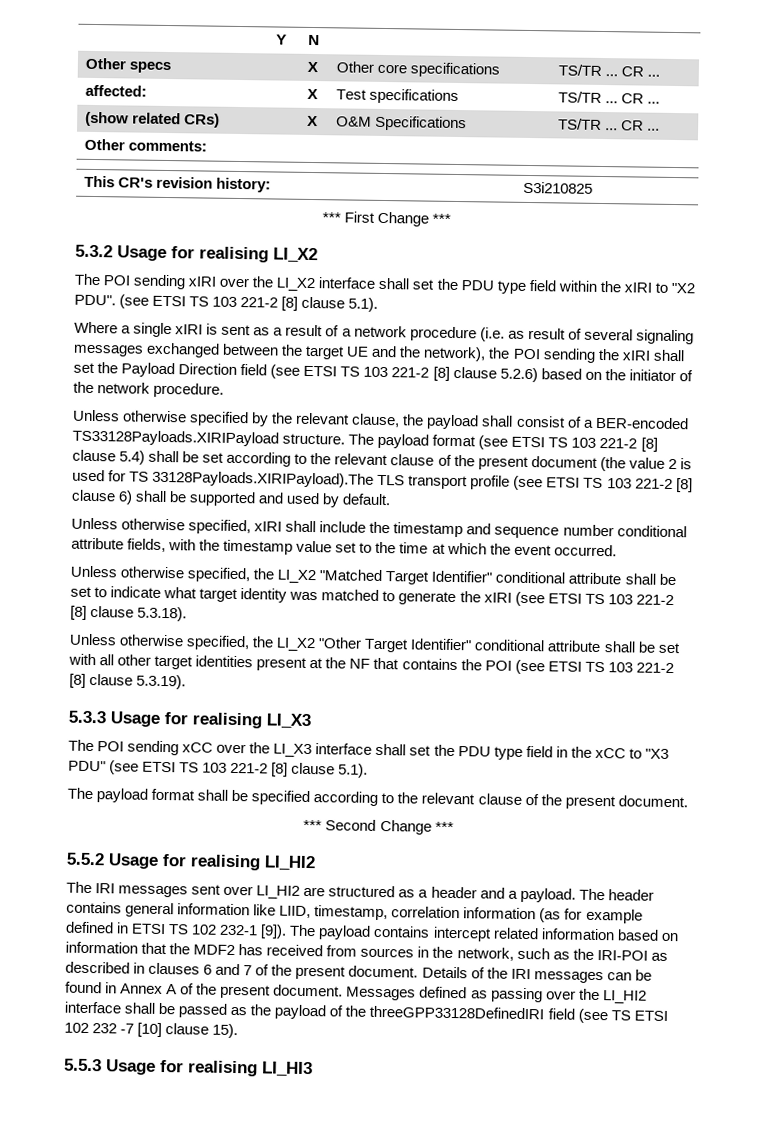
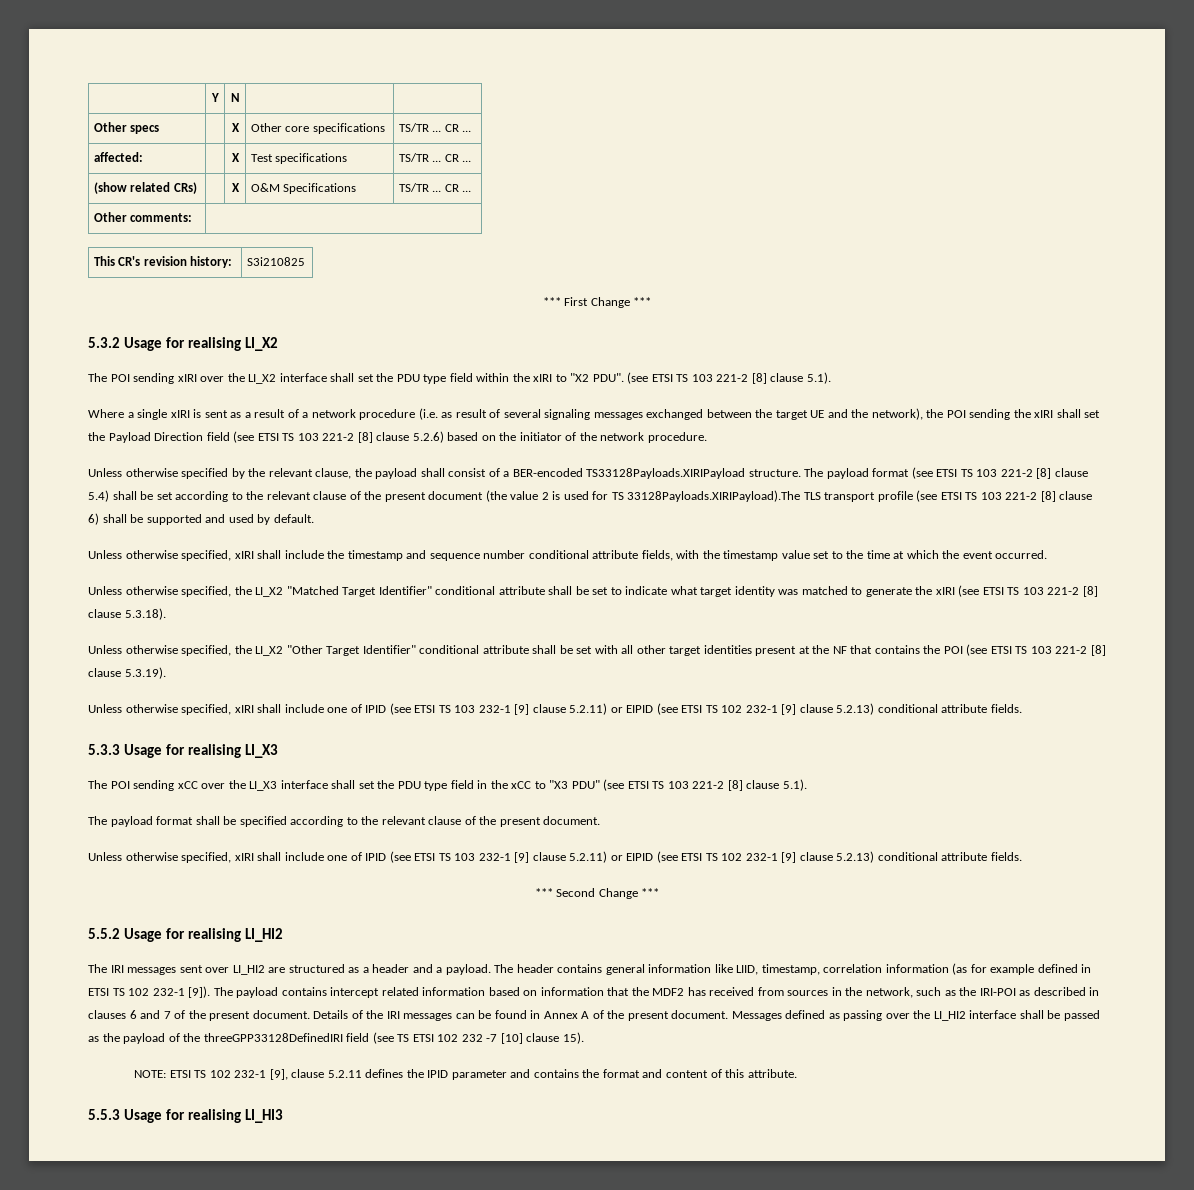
  Unless otherwise specified, the LI_X2 "Other Target Identifier" conditional attribute shall be set with all other target identities present at the NF that contains the POI (see ETSI TS 103 221-2 [8] clause 5.3.19).
+ Unless otherwise specified, xIRI shall include one of IPID (see ETSI TS 103 232-1 [9] clause 5.2.11) or EIPID (see ETSI TS 102 232-1 [9] clause 5.2.13) conditional attribute fields.
  The payload format shall be specified according to the relevant clause of the present document.
+ Unless otherwise specified, xIRI shall include one of IPID (see ETSI TS 103 232-1 [9] clause 5.2.11) or EIPID (see ETSI TS 102 232-1 [9] clause 5.2.13) conditional attribute fields.
+ NOTE: ETSI TS 102 232-1 [9], clause 5.2.11 defines the IPID parameter and contains the format and content of this attribute.

